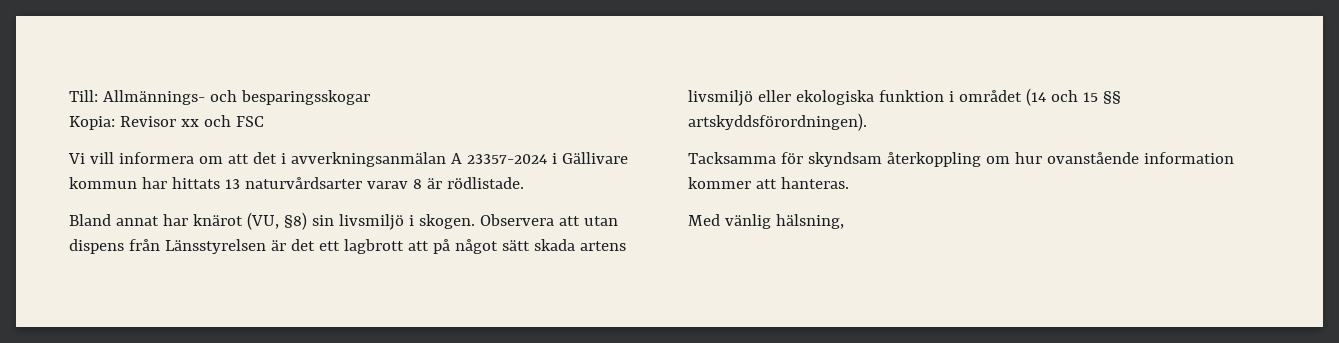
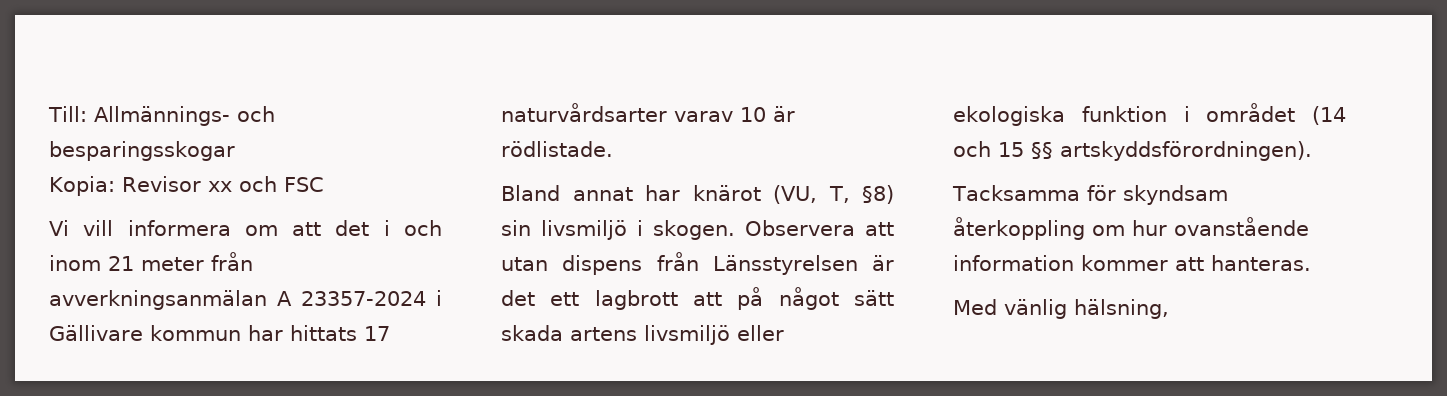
- Vi vill informera om att det i avverkningsanmälan A 23357-2024 i Gällivare kommun har hittats 13 naturvårdsarter varav 8 är rödlistade.
+ Vi vill informera om att det i och inom 21 meter från avverkningsanmälan A 23357-2024 i Gällivare kommun har hittats 17 naturvårdsarter varav 10 är rödlistade.
- Bland annat har knärot (VU, §8) sin livsmiljö i skogen.
+ Bland annat har knärot (VU, T, §8) sin livsmiljö i skogen.

